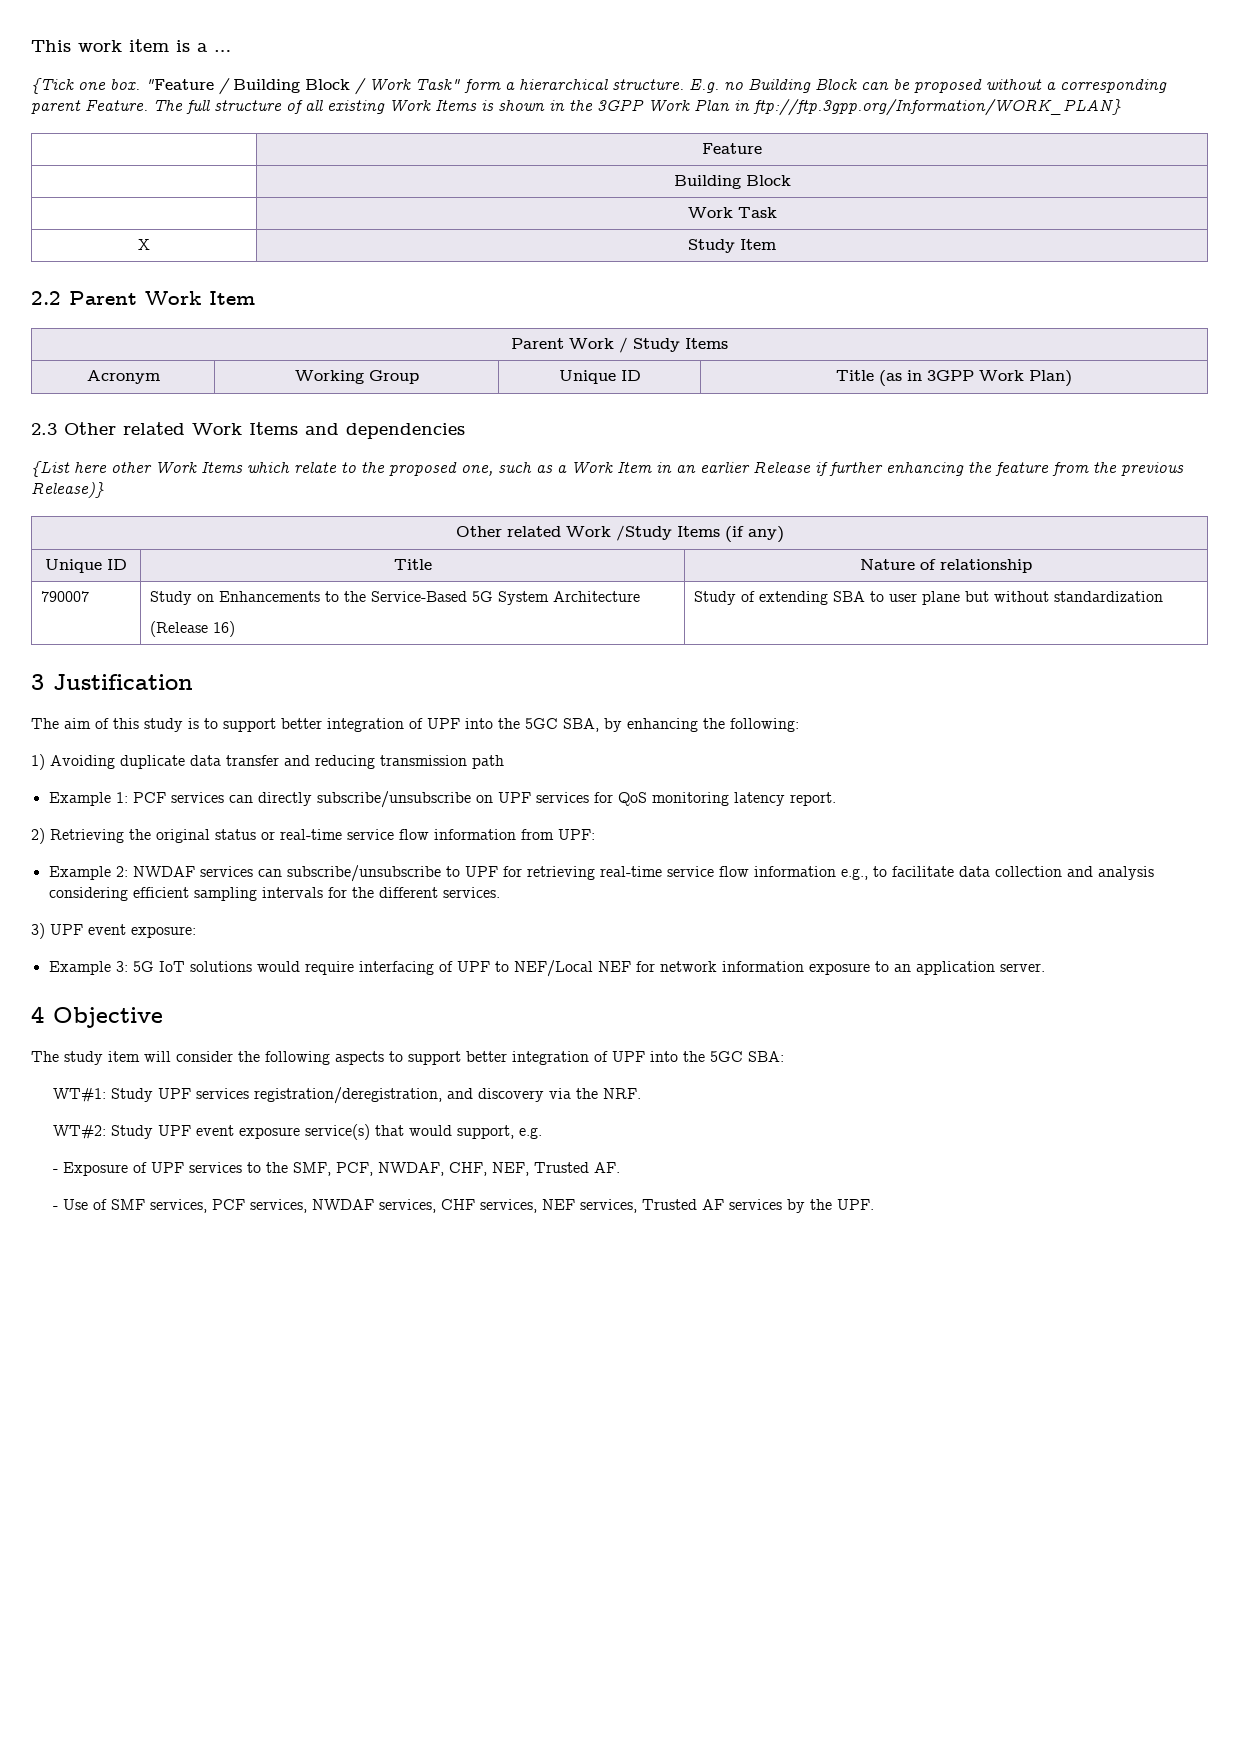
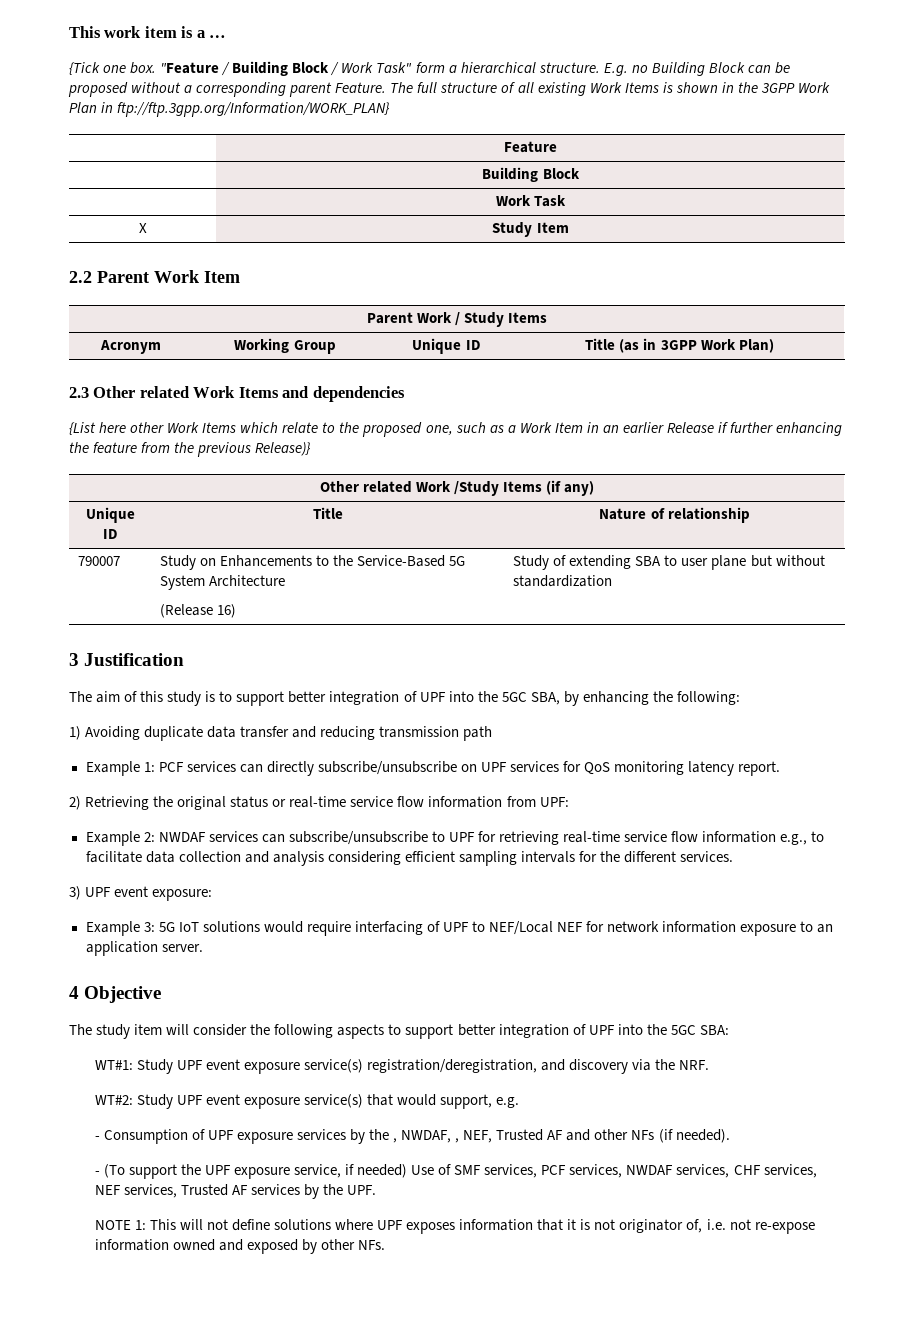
- WT#1: Study UPF services registration/deregistration, and discovery via the NRF.
+ WT#1: Study UPF event exposure service(s) registration/deregistration, and discovery via the NRF.
- - Exposure of UPF services to the SMF, PCF, NWDAF, CHF, NEF, Trusted AF.
- - Use of SMF services, PCF services, NWDAF services, CHF services, NEF services, Trusted AF services by the UPF.
+ - Consumption of UPF exposure services by the , NWDAF, , NEF, Trusted AF and other NFs (if needed).
+ - (To support the UPF exposure service, if needed) Use of SMF services, PCF services, NWDAF services, CHF services, NEF services, Trusted AF services by the UPF.
+ NOTE 1: This will not define solutions where UPF exposes information that it is not originator of, i.e. not re-expose information owned and exposed by other NFs.

